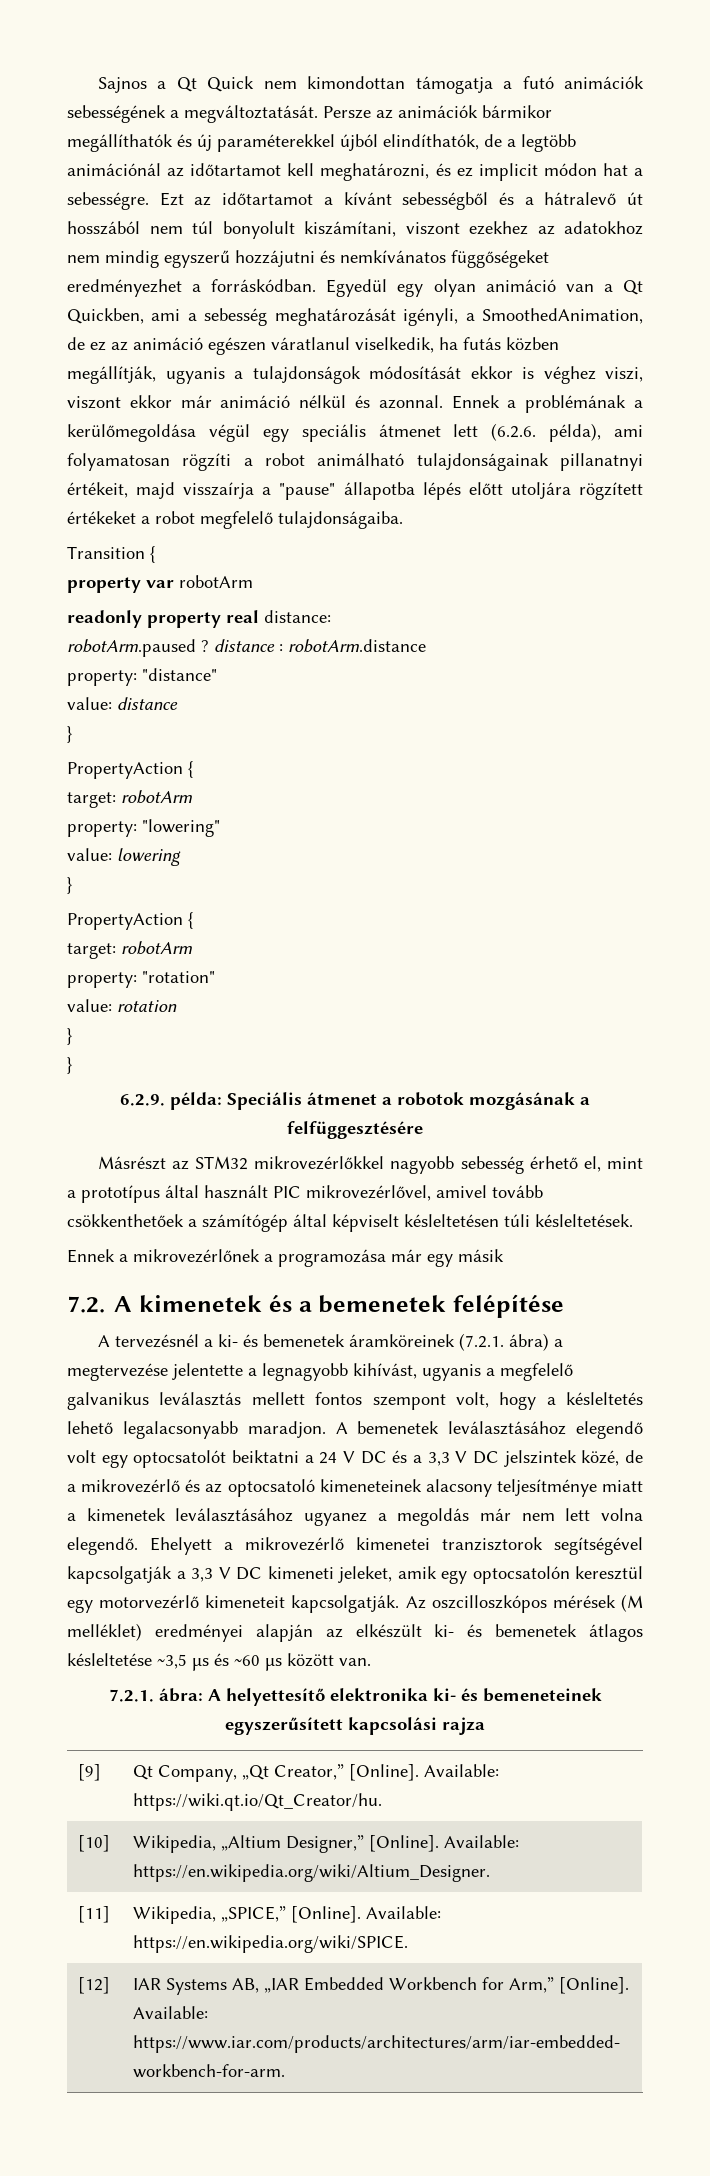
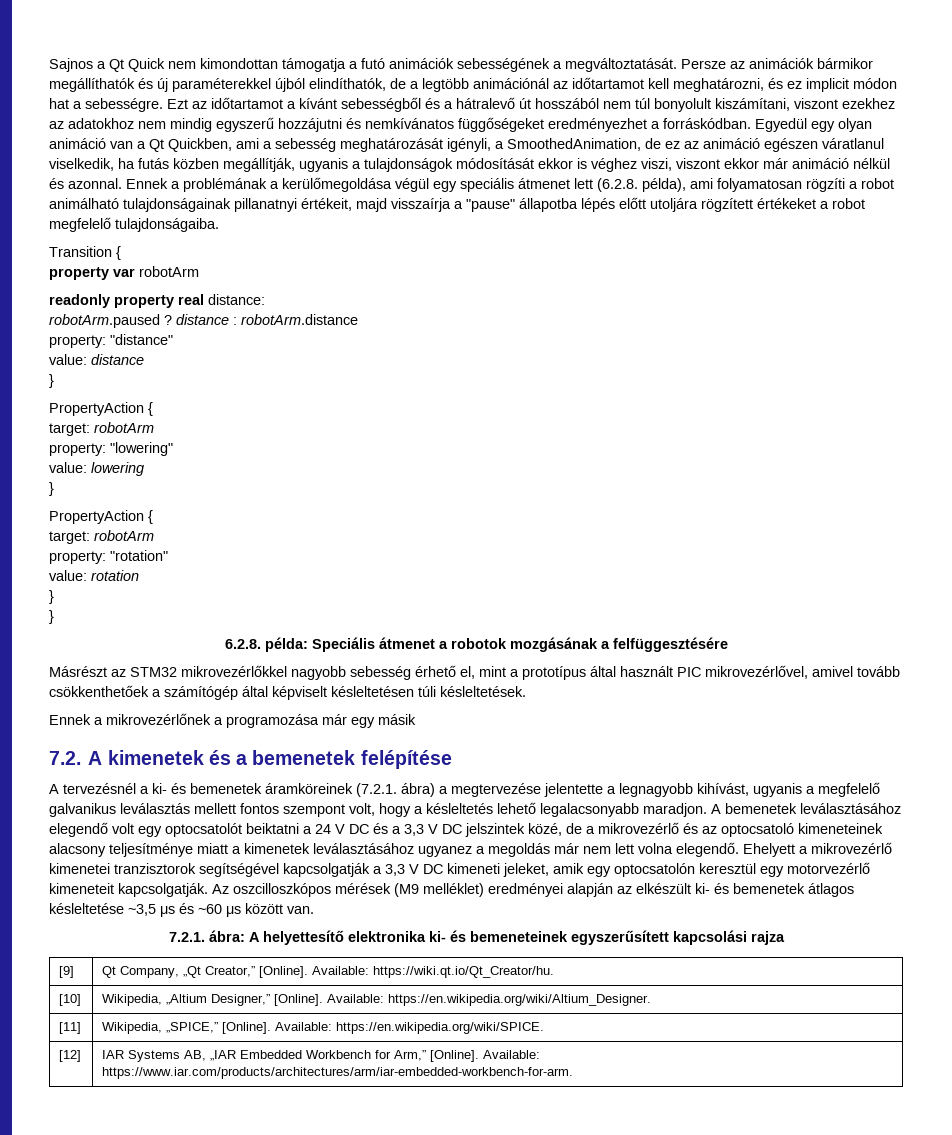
- Ennek a problémának a kerülőmegoldása végül egy speciális átmenet lett (6.2.6. példa), ami folyamatosan rögzíti a robot animálható tulajdonságainak pillanatnyi értékeit, majd visszaírja a "pause" állapotba lépés előtt utoljára rögzített értékeket a robot megfelelő tulajdonságaiba.
+ Ennek a problémának a kerülőmegoldása végül egy speciális átmenet lett (6.2.8. példa), ami folyamatosan rögzíti a robot animálható tulajdonságainak pillanatnyi értékeit, majd visszaírja a "pause" állapotba lépés előtt utoljára rögzített értékeket a robot megfelelő tulajdonságaiba.
- 6.2.9. példa: Speciális átmenet a robotok mozgásának a felfüggesztésére
+ 6.2.8. példa: Speciális átmenet a robotok mozgásának a felfüggesztésére
- Az oszcilloszkópos mérések (M melléklet) eredményei alapján az elkészült ki- és bemenetek átlagos késleltetése ~3,5 μs és ~60 μs között van.
+ Az oszcilloszkópos mérések (M9 melléklet) eredményei alapján az elkészült ki- és bemenetek átlagos késleltetése ~3,5 μs és ~60 μs között van.

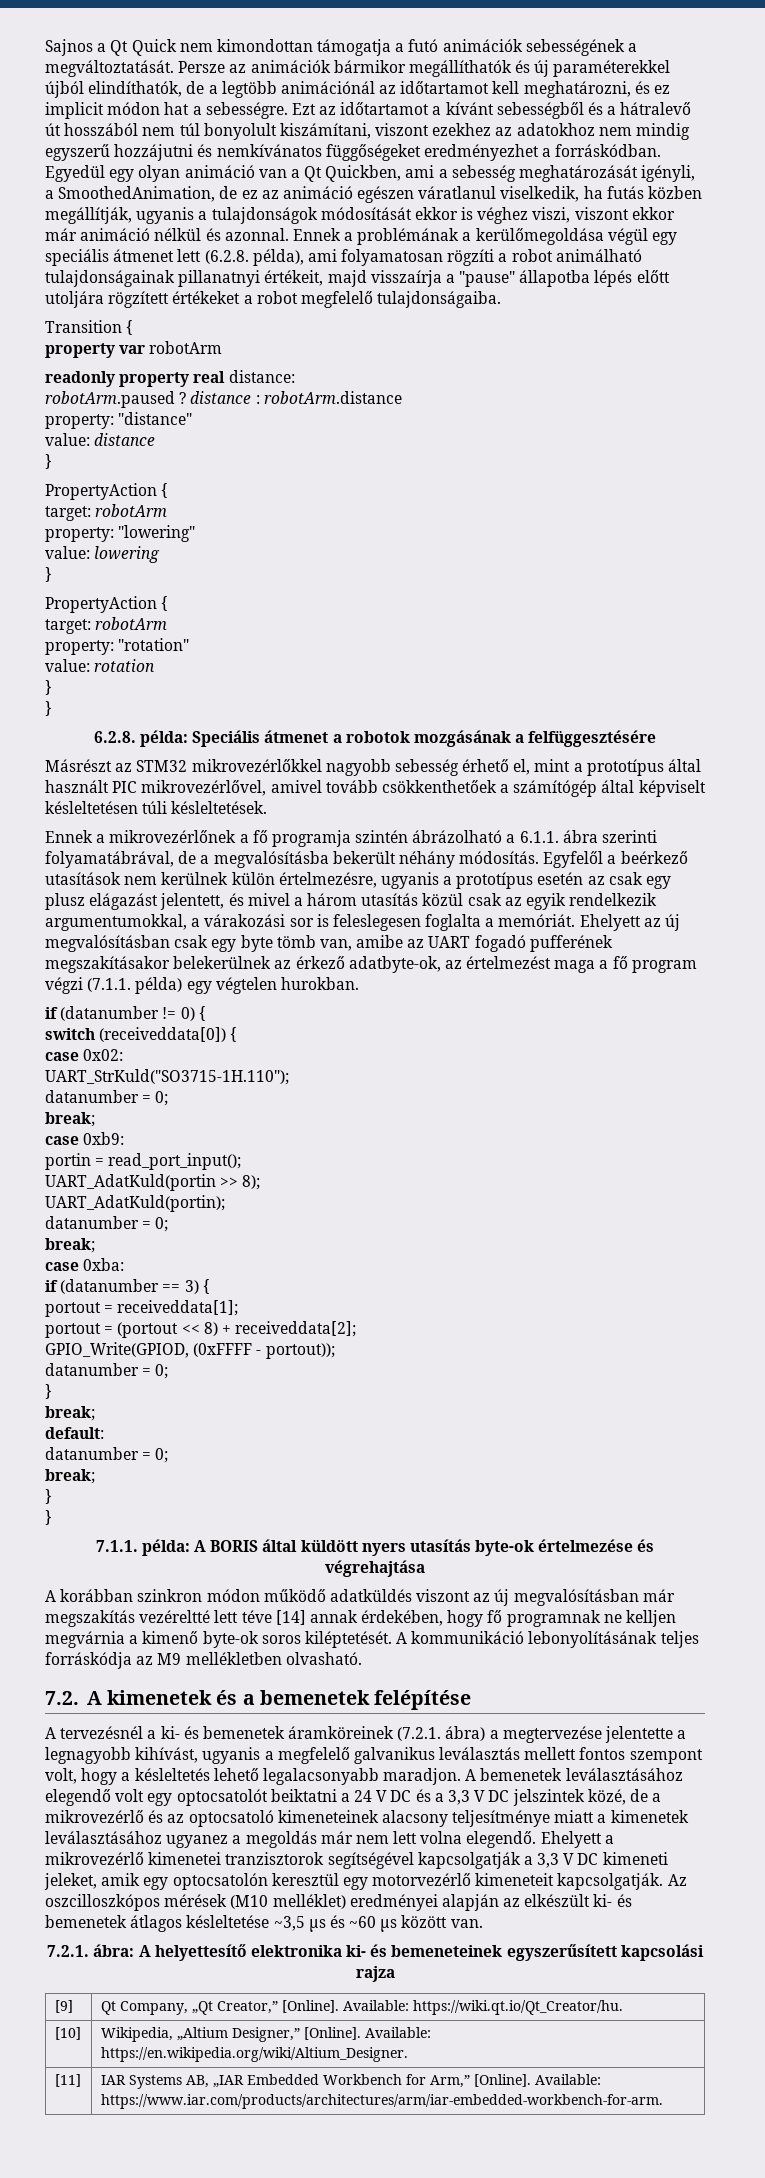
- Ennek a mikrovezérlőnek a programozása már egy másik
+ Ennek a mikrovezérlőnek a fő programja szintén ábrázolható a 6.1.1. ábra szerinti folyamatábrával, de a megvalósításba bekerült néhány módosítás. Egyfelől a beérkező utasítások nem kerülnek külön értelmezésre, ugyanis a prototípus esetén az csak egy plusz elágazást jelentett, és mivel a három utasítás közül csak az egyik rendelkezik argumentumokkal, a várakozási sor is feleslegesen foglalta a memóriát. Ehelyett az új megvalósításban csak egy byte tömb van, amibe az UART fogadó pufferének megszakításakor belekerülnek az érkező adatbyte-ok, az értelmezést maga a fő program végzi (7.1.1. példa) egy végtelen hurokban.
+ if (datanumber != 0) {
+ switch (receiveddata[0]) {
+ case 0x02:
+ UART_StrKuld("SO3715-1H.110");
+ datanumber = 0;
+ break;
+ case 0xb9:
+ portin = read_port_input();
+ UART_AdatKuld(portin >> 8);
+ UART_AdatKuld(portin);
+ datanumber = 0;
+ break;
+ case 0xba:
+ if (datanumber == 3) {
+ portout = receiveddata[1];
+ portout = (portout << 8) + receiveddata[2];
+ GPIO_Write(GPIOD, (0xFFFF - portout));
+ datanumber = 0;
+ }
+ break;
+ default:
+ datanumber = 0;
+ break;
+ }
+ }
+ 7.1.1. példa: A BORIS által küldött nyers utasítás byte-ok értelmezése és végrehajtása
+ A korábban szinkron módon működő adatküldés viszont az új megvalósításban már megszakítás vezéreltté lett téve [14] annak érdekében, hogy fő programnak ne kelljen megvárnia a kimenő byte-ok soros kiléptetését. A kommunikáció lebonyolításának teljes forráskódja az M9 mellékletben olvasható.
- Az oszcilloszkópos mérések (M9 melléklet) eredményei alapján az elkészült ki- és bemenetek átlagos késleltetése ~3,5 μs és ~60 μs között van.
+ Az oszcilloszkópos mérések (M10 melléklet) eredményei alapján az elkészült ki- és bemenetek átlagos késleltetése ~3,5 μs és ~60 μs között van.
- [11] | Wikipedia, „SPICE,” [Online]. Available: https://en.wikipedia.org/wiki/SPICE.
- [12] | IAR Systems AB, „IAR Embedded Workbench for Arm,” [Online]. Available: https://www.iar.com/products/architectures/arm/iar-embedded-workbench-for-arm.
+ [11] | IAR Systems AB, „IAR Embedded Workbench for Arm,” [Online]. Available: https://www.iar.com/products/architectures/arm/iar-embedded-workbench-for-arm.

